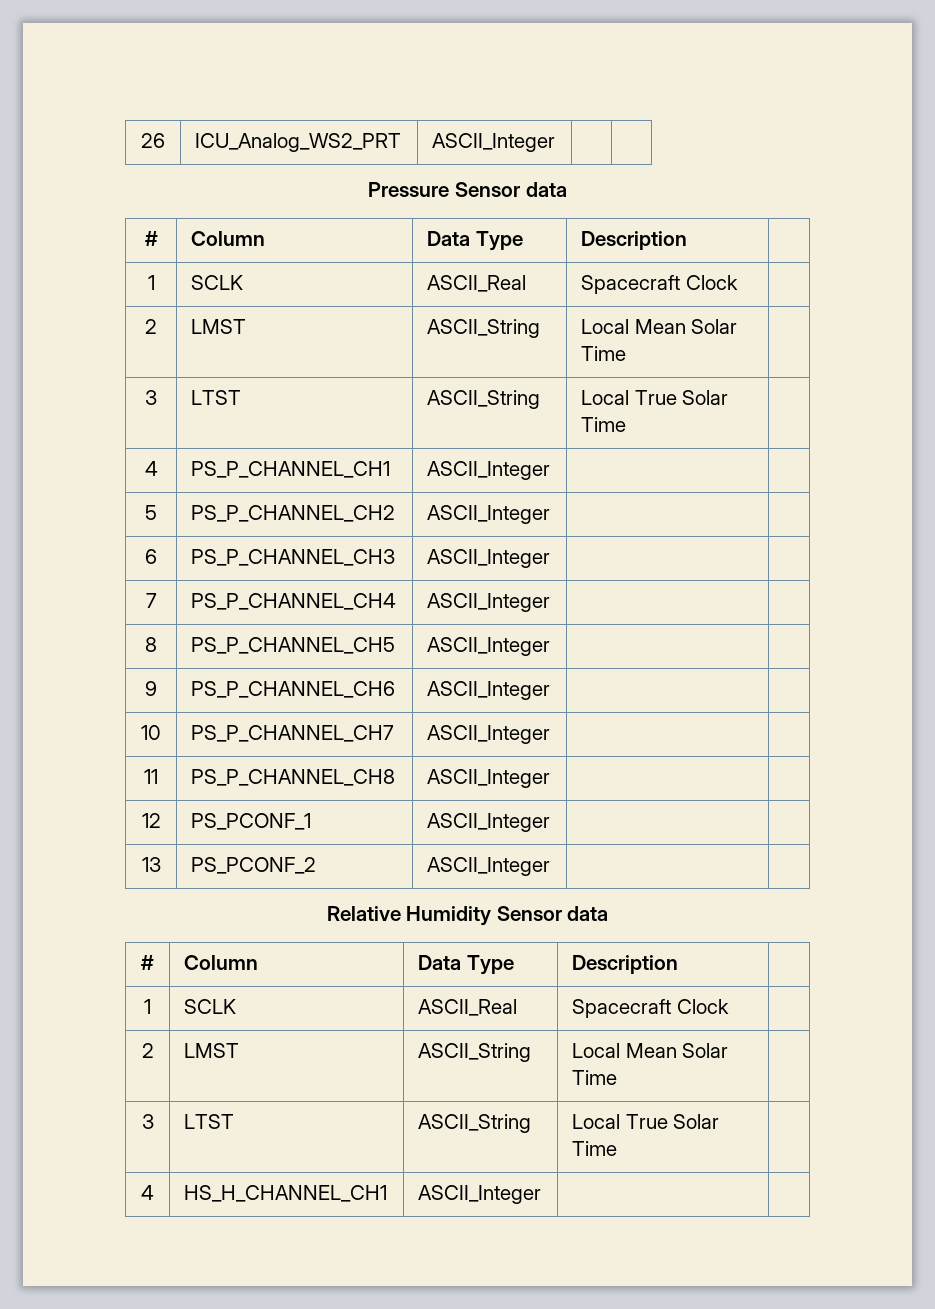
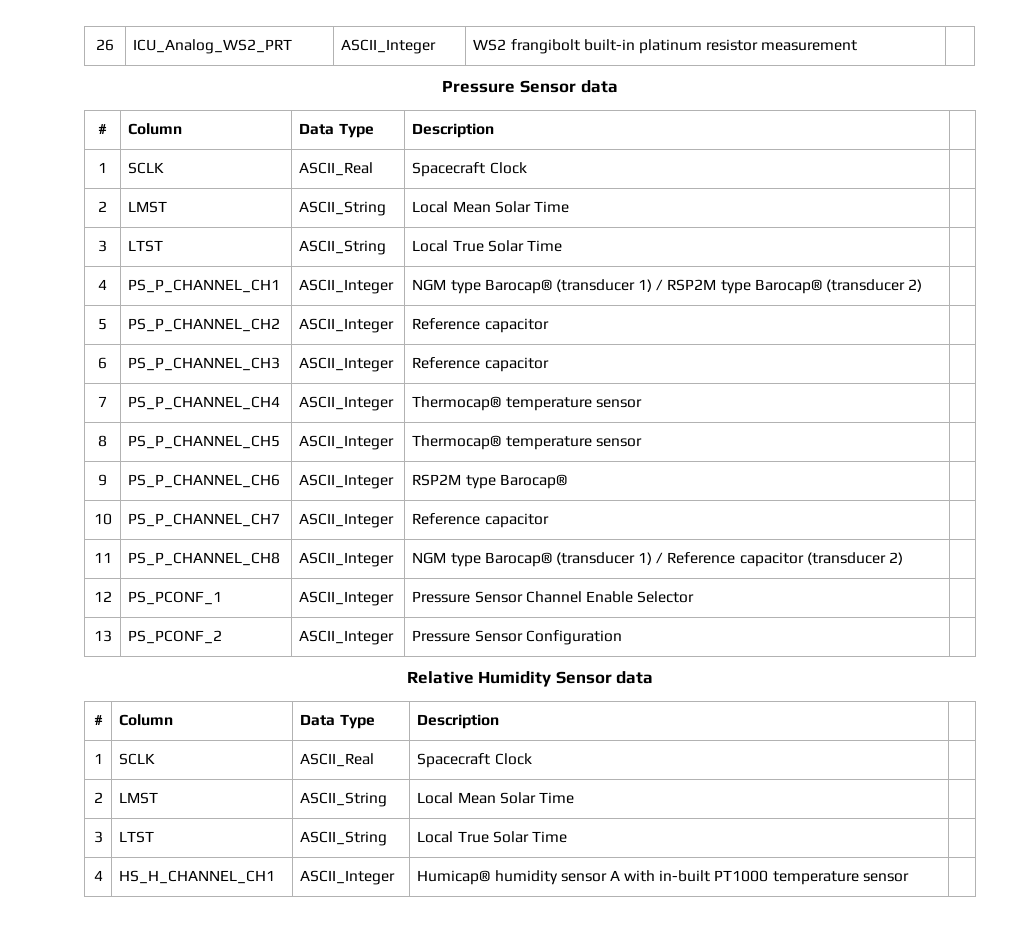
- 26 | ICU_Analog_WS2_PRT | ASCII_Integer | |
+ 26 | ICU_Analog_WS2_PRT | ASCII_Integer | WS2 frangibolt built-in platinum resistor measurement |
- 4 | PS_P_CHANNEL_CH1 | ASCII_Integer | |
+ 4 | PS_P_CHANNEL_CH1 | ASCII_Integer | NGM type Barocap® (transducer 1) / RSP2M type Barocap® (transducer 2) |
- 5 | PS_P_CHANNEL_CH2 | ASCII_Integer | |
+ 5 | PS_P_CHANNEL_CH2 | ASCII_Integer | Reference capacitor |
- 6 | PS_P_CHANNEL_CH3 | ASCII_Integer | |
+ 6 | PS_P_CHANNEL_CH3 | ASCII_Integer | Reference capacitor |
- 7 | PS_P_CHANNEL_CH4 | ASCII_Integer | |
+ 7 | PS_P_CHANNEL_CH4 | ASCII_Integer | Thermocap® temperature sensor |
- 8 | PS_P_CHANNEL_CH5 | ASCII_Integer | |
+ 8 | PS_P_CHANNEL_CH5 | ASCII_Integer | Thermocap® temperature sensor |
- 9 | PS_P_CHANNEL_CH6 | ASCII_Integer | |
+ 9 | PS_P_CHANNEL_CH6 | ASCII_Integer | RSP2M type Barocap® |
- 10 | PS_P_CHANNEL_CH7 | ASCII_Integer | |
+ 10 | PS_P_CHANNEL_CH7 | ASCII_Integer | Reference capacitor |
- 11 | PS_P_CHANNEL_CH8 | ASCII_Integer | |
- 12 | PS_PCONF_1 | ASCII_Integer | |
+ 11 | PS_P_CHANNEL_CH8 | ASCII_Integer | NGM type Barocap® (transducer 1) / Reference capacitor (transducer 2) |
+ 12 | PS_PCONF_1 | ASCII_Integer | Pressure Sensor Channel Enable Selector |
- 13 | PS_PCONF_2 | ASCII_Integer | |
+ 13 | PS_PCONF_2 | ASCII_Integer | Pressure Sensor Configuration |
- 4 | HS_H_CHANNEL_CH1 | ASCII_Integer | |
+ 4 | HS_H_CHANNEL_CH1 | ASCII_Integer | Humicap® humidity sensor A with in-built PT1000 temperature sensor |

